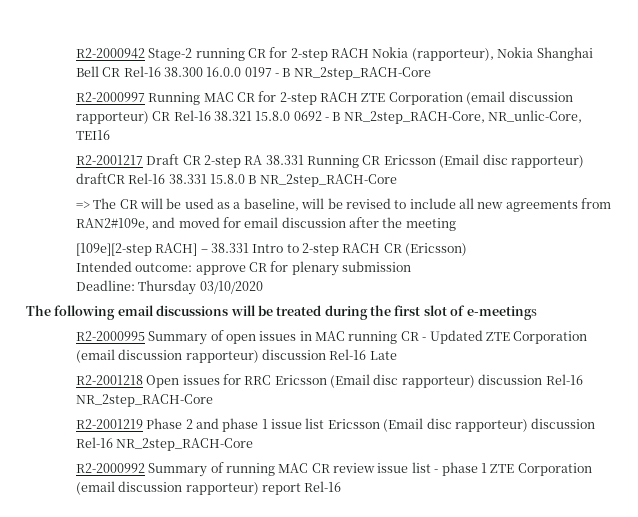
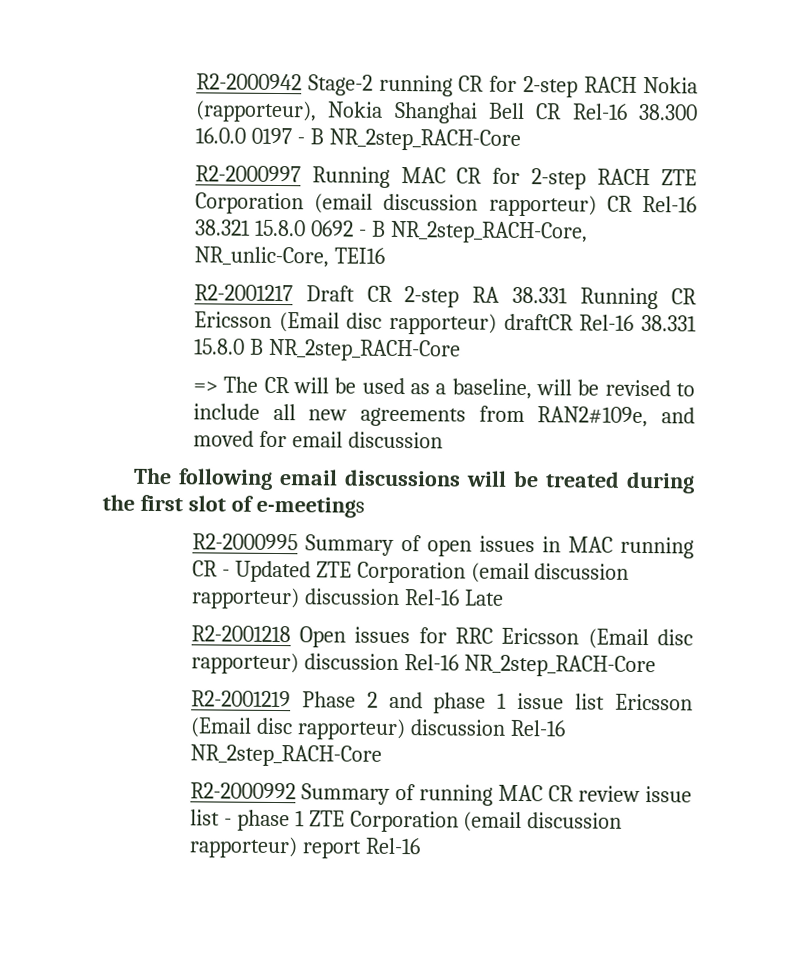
- => The CR will be used as a baseline, will be revised to include all new agreements from RAN2#109e, and moved for email discussion after the meeting
- [109e][2-step RACH] – 38.331 Intro to 2-step RACH CR (Ericsson)
- Intended outcome: approve CR for plenary submission
- Deadline: Thursday 03/10/2020
+ => The CR will be used as a baseline, will be revised to include all new agreements from RAN2#109e, and moved for email discussion

